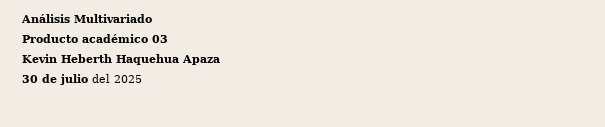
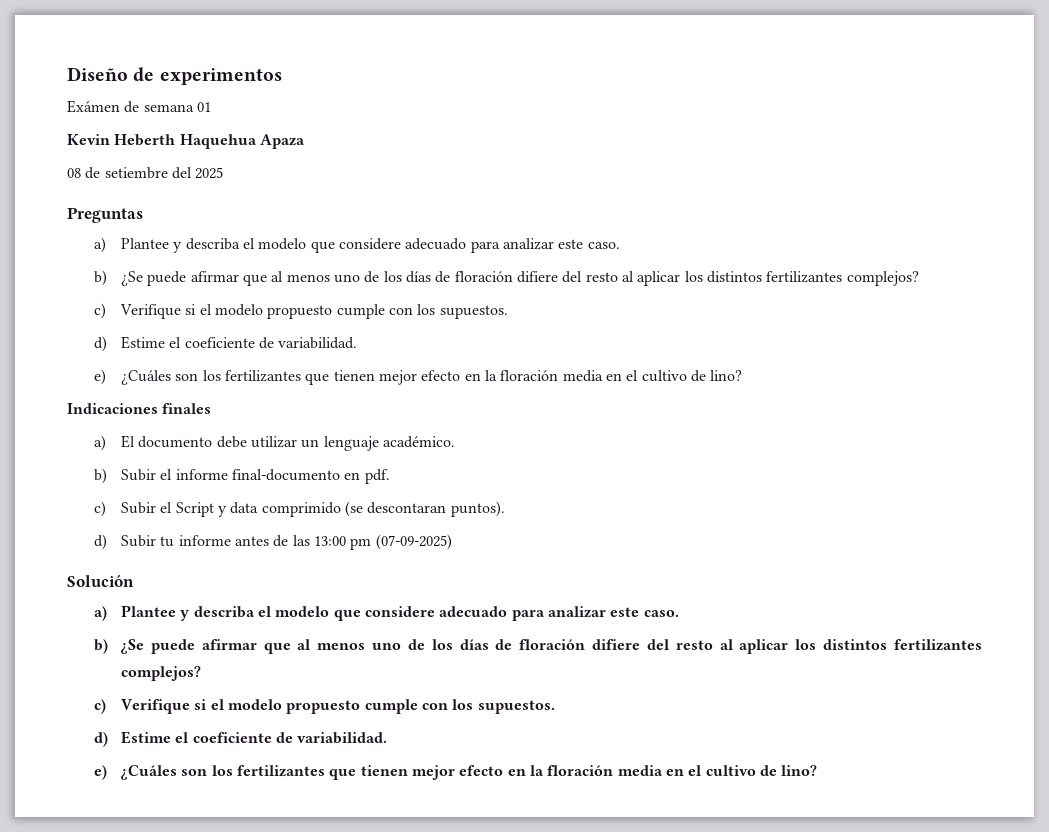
- Análisis Multivariado
- Producto académico 03
+ Diseño de experimentos
+ Exámen de semana 01
- 30 de julio del 2025
+ 08 de setiembre del 2025
+ Preguntas
+ a) Plantee y describa el modelo que considere adecuado para analizar este caso.
+ b) ¿Se puede afirmar que al menos uno de los días de floración difiere del resto al aplicar los distintos fertilizantes complejos?
+ c) Verifique si el modelo propuesto cumple con los supuestos.
+ d) Estime el coeficiente de variabilidad.
+ e) ¿Cuáles son los fertilizantes que tienen mejor efecto en la floración media en el cultivo de lino?
+ Indicaciones finales
+ a) El documento debe utilizar un lenguaje académico.
+ b) Subir el informe final-documento en pdf.
+ c) Subir el Script y data comprimido (se descontaran puntos).
+ d) Subir tu informe antes de las 13:00 pm (07-09-2025)
+ Solución
+ a) Plantee y describa el modelo que considere adecuado para analizar este caso.
+ b) ¿Se puede afirmar que al menos uno de los días de floración difiere del resto al aplicar los distintos fertilizantes complejos?
+ c) Verifique si el modelo propuesto cumple con los supuestos.
+ d) Estime el coeficiente de variabilidad.
+ e) ¿Cuáles son los fertilizantes que tienen mejor efecto en la floración media en el cultivo de lino?

